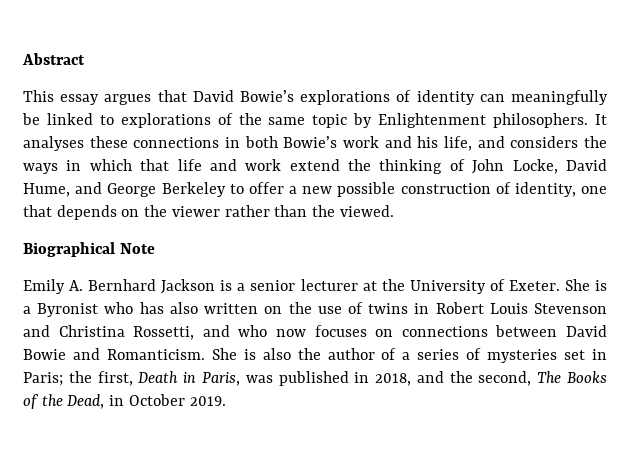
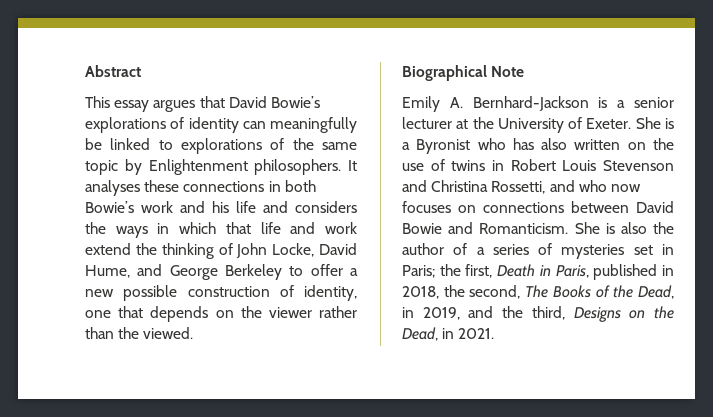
- It analyses these connections in both Bowie’s work and his life, and considers the ways in which that life and work extend the thinking of John Locke, David Hume, and George Berkeley to offer a new possible construction of identity, one that depends on the viewer rather than the viewed.
+ It analyses these connections in both Bowie’s work and his life and considers the ways in which that life and work extend the thinking of John Locke, David Hume, and George Berkeley to offer a new possible construction of identity, one that depends on the viewer rather than the viewed.
- Emily A. Bernhard Jackson is a senior lecturer at the University of Exeter.
+ Emily A. Bernhard-Jackson is a senior lecturer at the University of Exeter.
- She is also the author of a series of mysteries set in Paris; the first, Death in Paris, was published in 2018, and the second, The Books of the Dead, in October 2019.
+ She is also the author of a series of mysteries set in Paris; the first, Death in Paris, published in 2018, the second, The Books of the Dead, in 2019, and the third, Designs on the Dead, in 2021.

